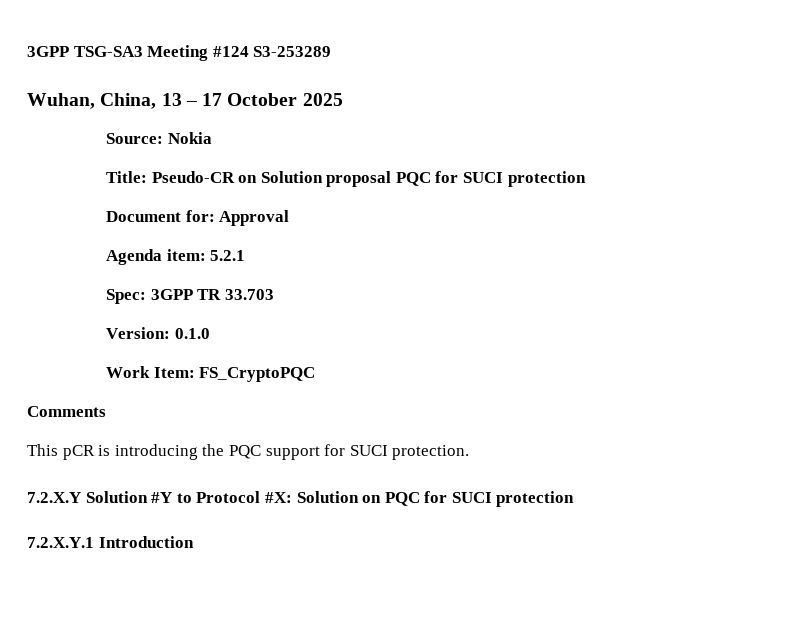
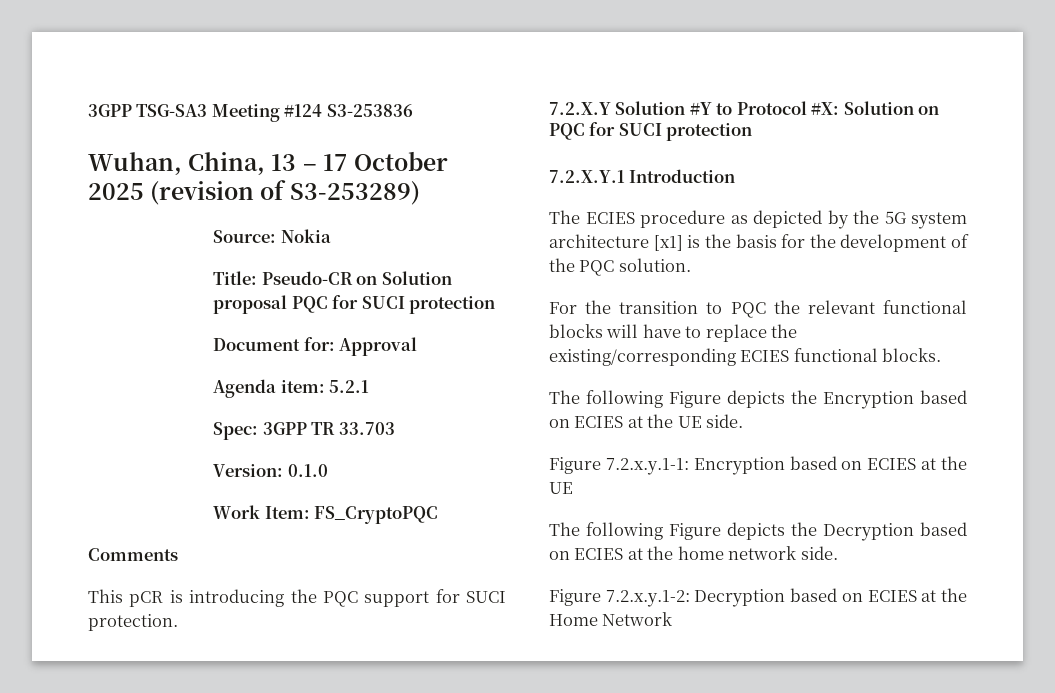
- 3GPP TSG-SA3 Meeting #124 S3-253289
+ 3GPP TSG-SA3 Meeting #124 S3-253836
- Wuhan, China, 13 – 17 October 2025
+ Wuhan, China, 13 – 17 October 2025 (revision of S3-253289)
+ The ECIES procedure as depicted by the 5G system architecture [x1] is the basis for the development of the PQC solution.
+ For the transition to PQC the relevant functional blocks will have to replace the existing/corresponding ECIES functional blocks.
+ The following Figure depicts the Encryption based on ECIES at the UE side.
+ Figure 7.2.x.y.1-1: Encryption based on ECIES at the UE
+ The following Figure depicts the Decryption based on ECIES at the home network side.
+ Figure 7.2.x.y.1-2: Decryption based on ECIES at the Home Network

